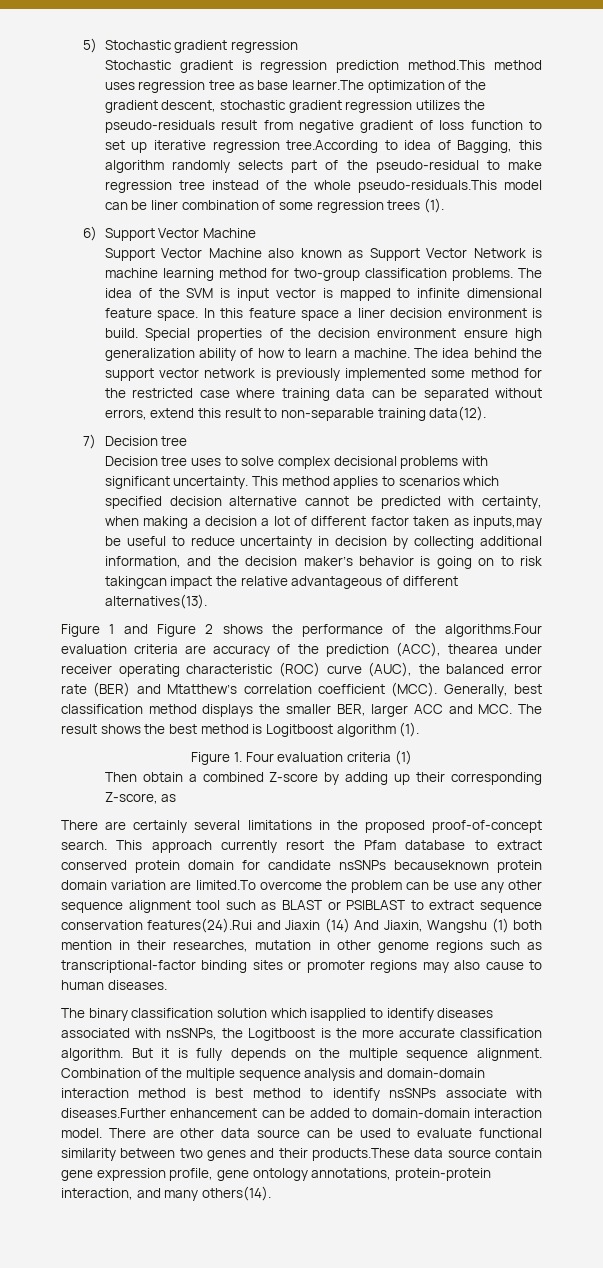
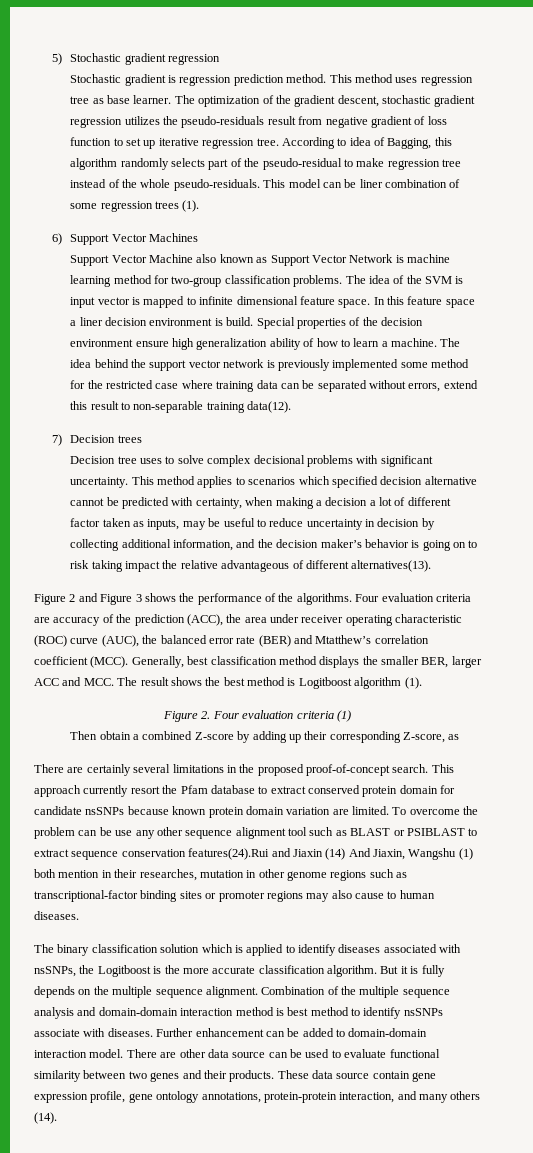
- Stochastic gradient is regression prediction method.This method uses regression tree as base learner.The optimization of the gradient descent, stochastic gradient regression utilizes the pseudo-residuals result from negative gradient of loss function to set up iterative regression tree.According to idea of Bagging, this algorithm randomly selects part of the pseudo-residual to make regression tree instead of the whole pseudo-residuals.This model can be liner combination of some regression trees (1).
+ Stochastic gradient is regression prediction method. This method uses regression tree as base learner. The optimization of the gradient descent, stochastic gradient regression utilizes the pseudo-residuals result from negative gradient of loss function to set up iterative regression tree. According to idea of Bagging, this algorithm randomly selects part of the pseudo-residual to make regression tree instead of the whole pseudo-residuals. This model can be liner combination of some regression trees (1).
- 6) Support Vector Machine
+ 6) Support Vector Machines
- 7) Decision tree
+ 7) Decision trees
- This method applies to scenarios which specified decision alternative cannot be predicted with certainty, when making a decision a lot of different factor taken as inputs,may be useful to reduce uncertainty in decision by collecting additional information, and the decision maker’s behavior is going on to risk takingcan impact the relative advantageous of different alternatives(13).
+ This method applies to scenarios which specified decision alternative cannot be predicted with certainty, when making a decision a lot of different factor taken as inputs, may be useful to reduce uncertainty in decision by collecting additional information, and the decision maker’s behavior is going on to risk taking impact the relative advantageous of different alternatives(13).
- Figure 1 and Figure 2 shows the performance of the algorithms.Four evaluation criteria are accuracy of the prediction (ACC), thearea under receiver operating characteristic (ROC) curve (AUC), the balanced error rate (BER) and Mtatthew’s correlation coefficient (MCC).
+ Figure 2 and Figure 3 shows the performance of the algorithms. Four evaluation criteria are accuracy of the prediction (ACC), the area under receiver operating characteristic (ROC) curve (AUC), the balanced error rate (BER) and Mtatthew’s correlation coefficient (MCC).
- Figure 1. Four evaluation criteria (1)
+ Figure 2. Four evaluation criteria (1)
- This approach currently resort the Pfam database to extract conserved protein domain for candidate nsSNPs becauseknown protein domain variation are limited.To overcome the problem can be use any other sequence alignment tool such as BLAST or PSIBLAST to extract sequence conservation features(24).Rui and Jiaxin (14) And Jiaxin, Wangshu (1) both mention in their researches, mutation in other genome regions such as transcriptional-factor binding sites or promoter regions may also cause to human diseases.
+ This approach currently resort the Pfam database to extract conserved protein domain for candidate nsSNPs because known protein domain variation are limited. To overcome the problem can be use any other sequence alignment tool such as BLAST or PSIBLAST to extract sequence conservation features(24).Rui and Jiaxin (14) And Jiaxin, Wangshu (1) both mention in their researches, mutation in other genome regions such as transcriptional-factor binding sites or promoter regions may also cause to human diseases.
- The binary classification solution which isapplied to identify diseases associated with nsSNPs, the Logitboost is the more accurate classification algorithm.
+ The binary classification solution which is applied to identify diseases associated with nsSNPs, the Logitboost is the more accurate classification algorithm.
- Combination of the multiple sequence analysis and domain-domain interaction method is best method to identify nsSNPs associate with diseases.Further enhancement can be added to domain-domain interaction model.
+ Combination of the multiple sequence analysis and domain-domain interaction method is best method to identify nsSNPs associate with diseases. Further enhancement can be added to domain-domain interaction model.
- There are other data source can be used to evaluate functional similarity between two genes and their products.These data source contain gene expression profile, gene ontology annotations, protein-protein interaction, and many others(14).
+ There are other data source can be used to evaluate functional similarity between two genes and their products. These data source contain gene expression profile, gene ontology annotations, protein-protein interaction, and many others (14).

